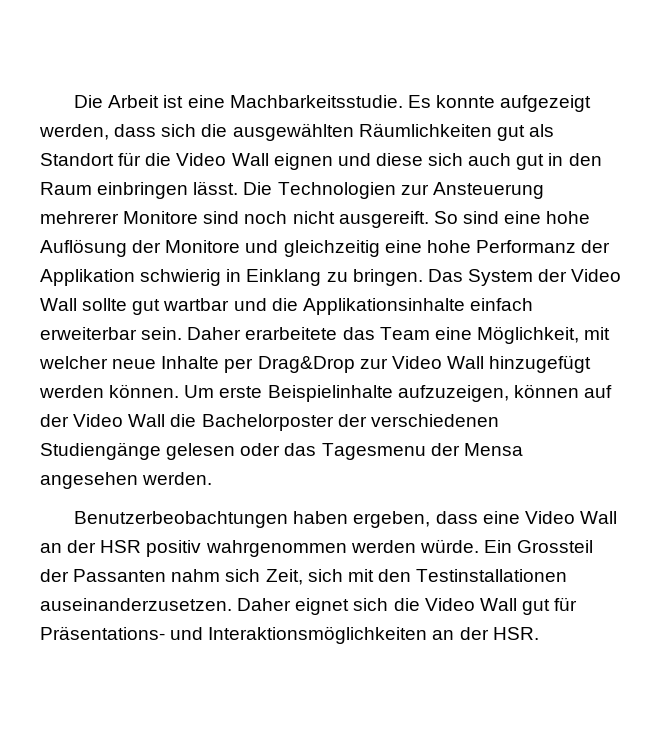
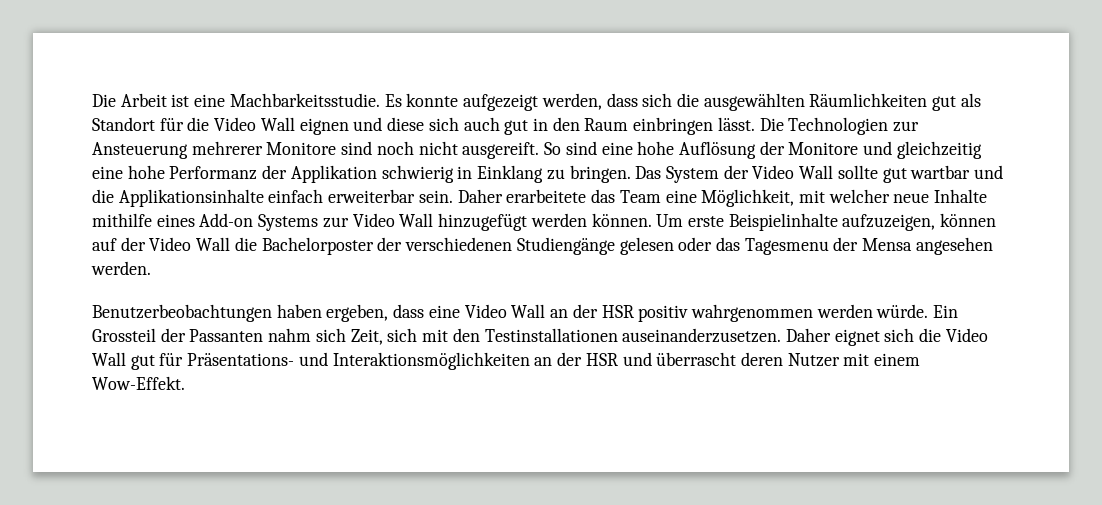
- Daher erarbeitete das Team eine Möglichkeit, mit welcher neue Inhalte per Drag&Drop zur Video Wall hinzugefügt werden können.
+ Daher erarbeitete das Team eine Möglichkeit, mit welcher neue Inhalte mithilfe eines Add-on Systems zur Video Wall hinzugefügt werden können.
- Daher eignet sich die Video Wall gut für Präsentations- und Interaktionsmöglichkeiten an der HSR.
+ Daher eignet sich die Video Wall gut für Präsentations- und Interaktionsmöglichkeiten an der HSR und überrascht deren Nutzer mit einem Wow-Effekt.

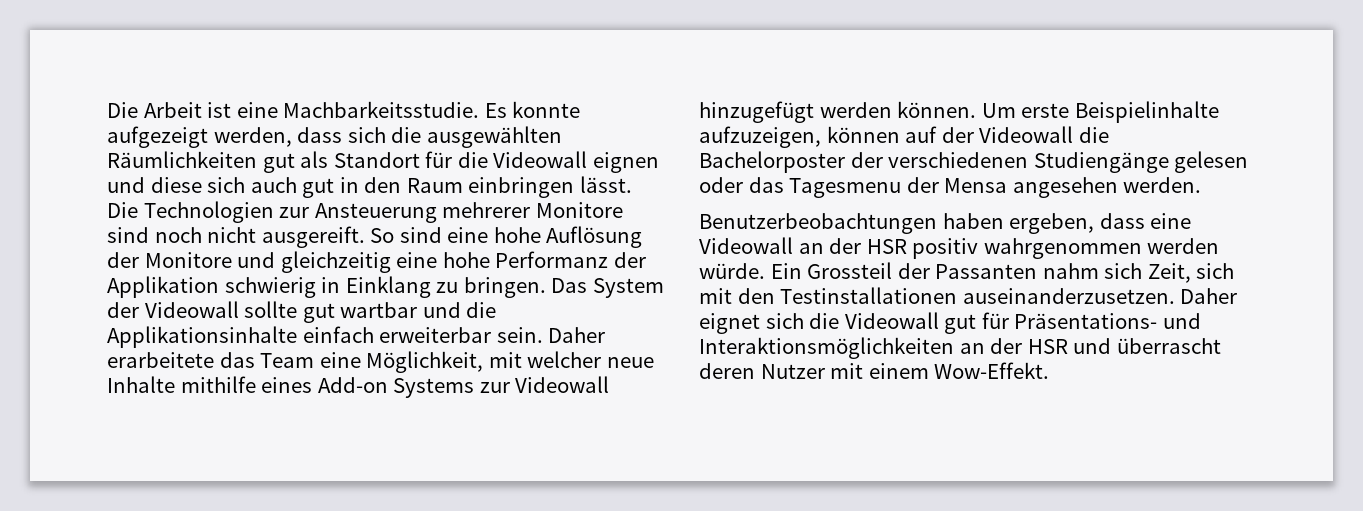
- Es konnte aufgezeigt werden, dass sich die ausgewählten Räumlichkeiten gut als Standort für die Video Wall eignen und diese sich auch gut in den Raum einbringen lässt.
+ Es konnte aufgezeigt werden, dass sich die ausgewählten Räumlichkeiten gut als Standort für die Videowall eignen und diese sich auch gut in den Raum einbringen lässt.
- Das System der Video Wall sollte gut wartbar und die Applikationsinhalte einfach erweiterbar sein.
+ Das System der Videowall sollte gut wartbar und die Applikationsinhalte einfach erweiterbar sein.
- Daher erarbeitete das Team eine Möglichkeit, mit welcher neue Inhalte mithilfe eines Add-on Systems zur Video Wall hinzugefügt werden können.
+ Daher erarbeitete das Team eine Möglichkeit, mit welcher neue Inhalte mithilfe eines Add-on Systems zur Videowall hinzugefügt werden können.
- Um erste Beispielinhalte aufzuzeigen, können auf der Video Wall die Bachelorposter der verschiedenen Studiengänge gelesen oder das Tagesmenu der Mensa angesehen werden.
+ Um erste Beispielinhalte aufzuzeigen, können auf der Videowall die Bachelorposter der verschiedenen Studiengänge gelesen oder das Tagesmenu der Mensa angesehen werden.
- Benutzerbeobachtungen haben ergeben, dass eine Video Wall an der HSR positiv wahrgenommen werden würde.
+ Benutzerbeobachtungen haben ergeben, dass eine Videowall an der HSR positiv wahrgenommen werden würde.
- Daher eignet sich die Video Wall gut für Präsentations- und Interaktionsmöglichkeiten an der HSR und überrascht deren Nutzer mit einem Wow-Effekt.
+ Daher eignet sich die Videowall gut für Präsentations- und Interaktionsmöglichkeiten an der HSR und überrascht deren Nutzer mit einem Wow-Effekt.

